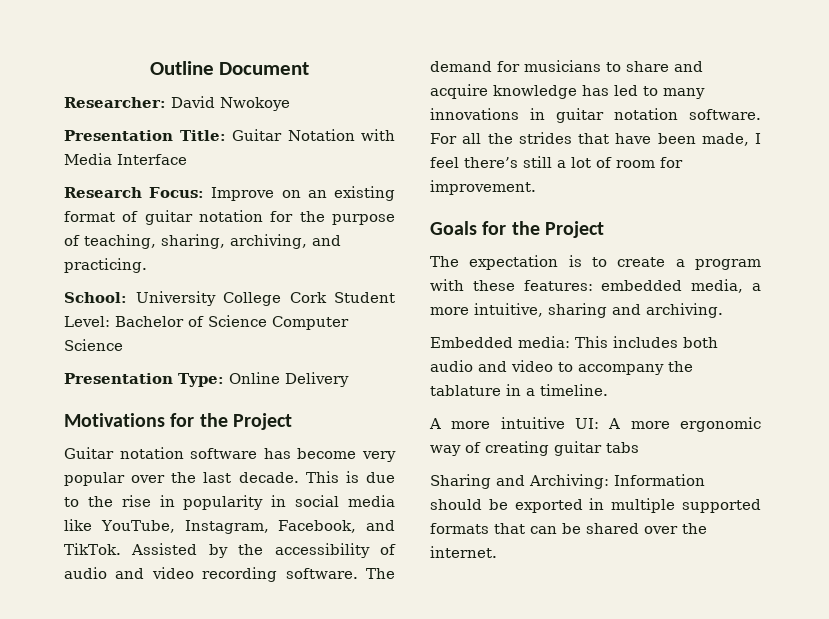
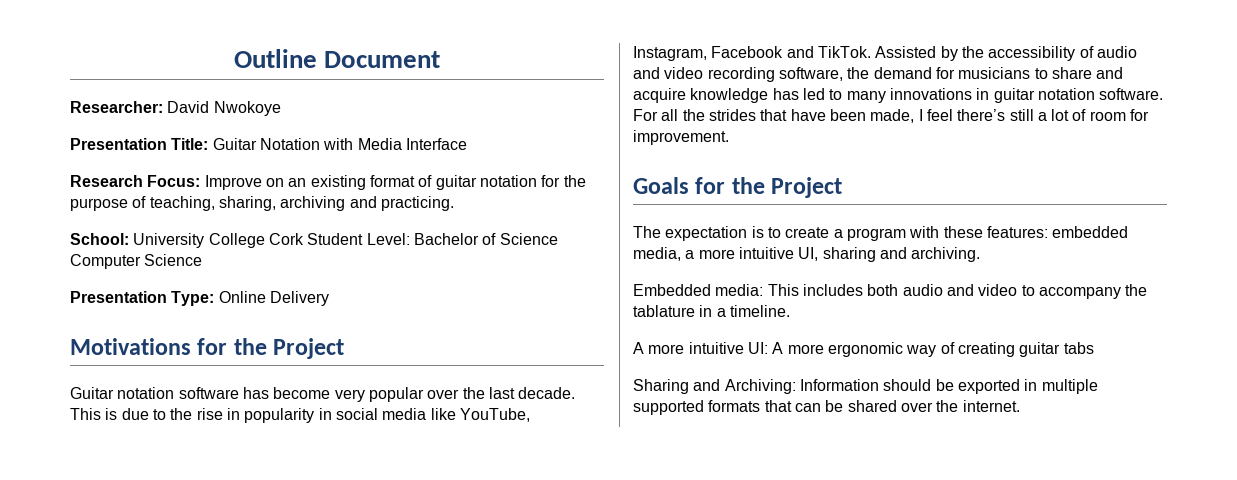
- Research Focus: Improve on an existing format of guitar notation for the purpose of teaching, sharing, archiving, and practicing.
+ Research Focus: Improve on an existing format of guitar notation for the purpose of teaching, sharing, archiving and practicing.
- This is due to the rise in popularity in social media like YouTube, Instagram, Facebook, and TikTok.
+ This is due to the rise in popularity in social media like YouTube, Instagram, Facebook and TikTok.
- Assisted by the accessibility of audio and video recording software. The demand for musicians to share and acquire knowledge has led to many innovations in guitar notation software.
+ Assisted by the accessibility of audio and video recording software, the demand for musicians to share and acquire knowledge has led to many innovations in guitar notation software.
- The expectation is to create a program with these features: embedded media, a more intuitive, sharing and archiving.
+ The expectation is to create a program with these features: embedded media, a more intuitive UI, sharing and archiving.

